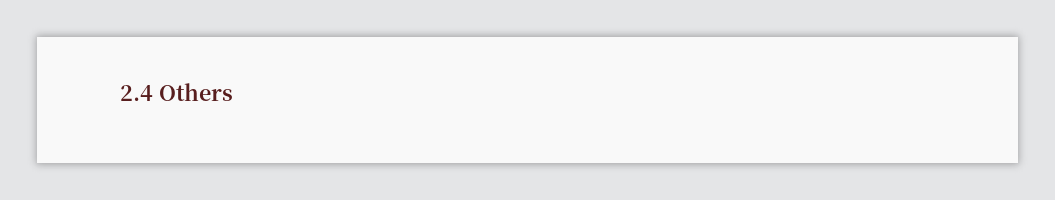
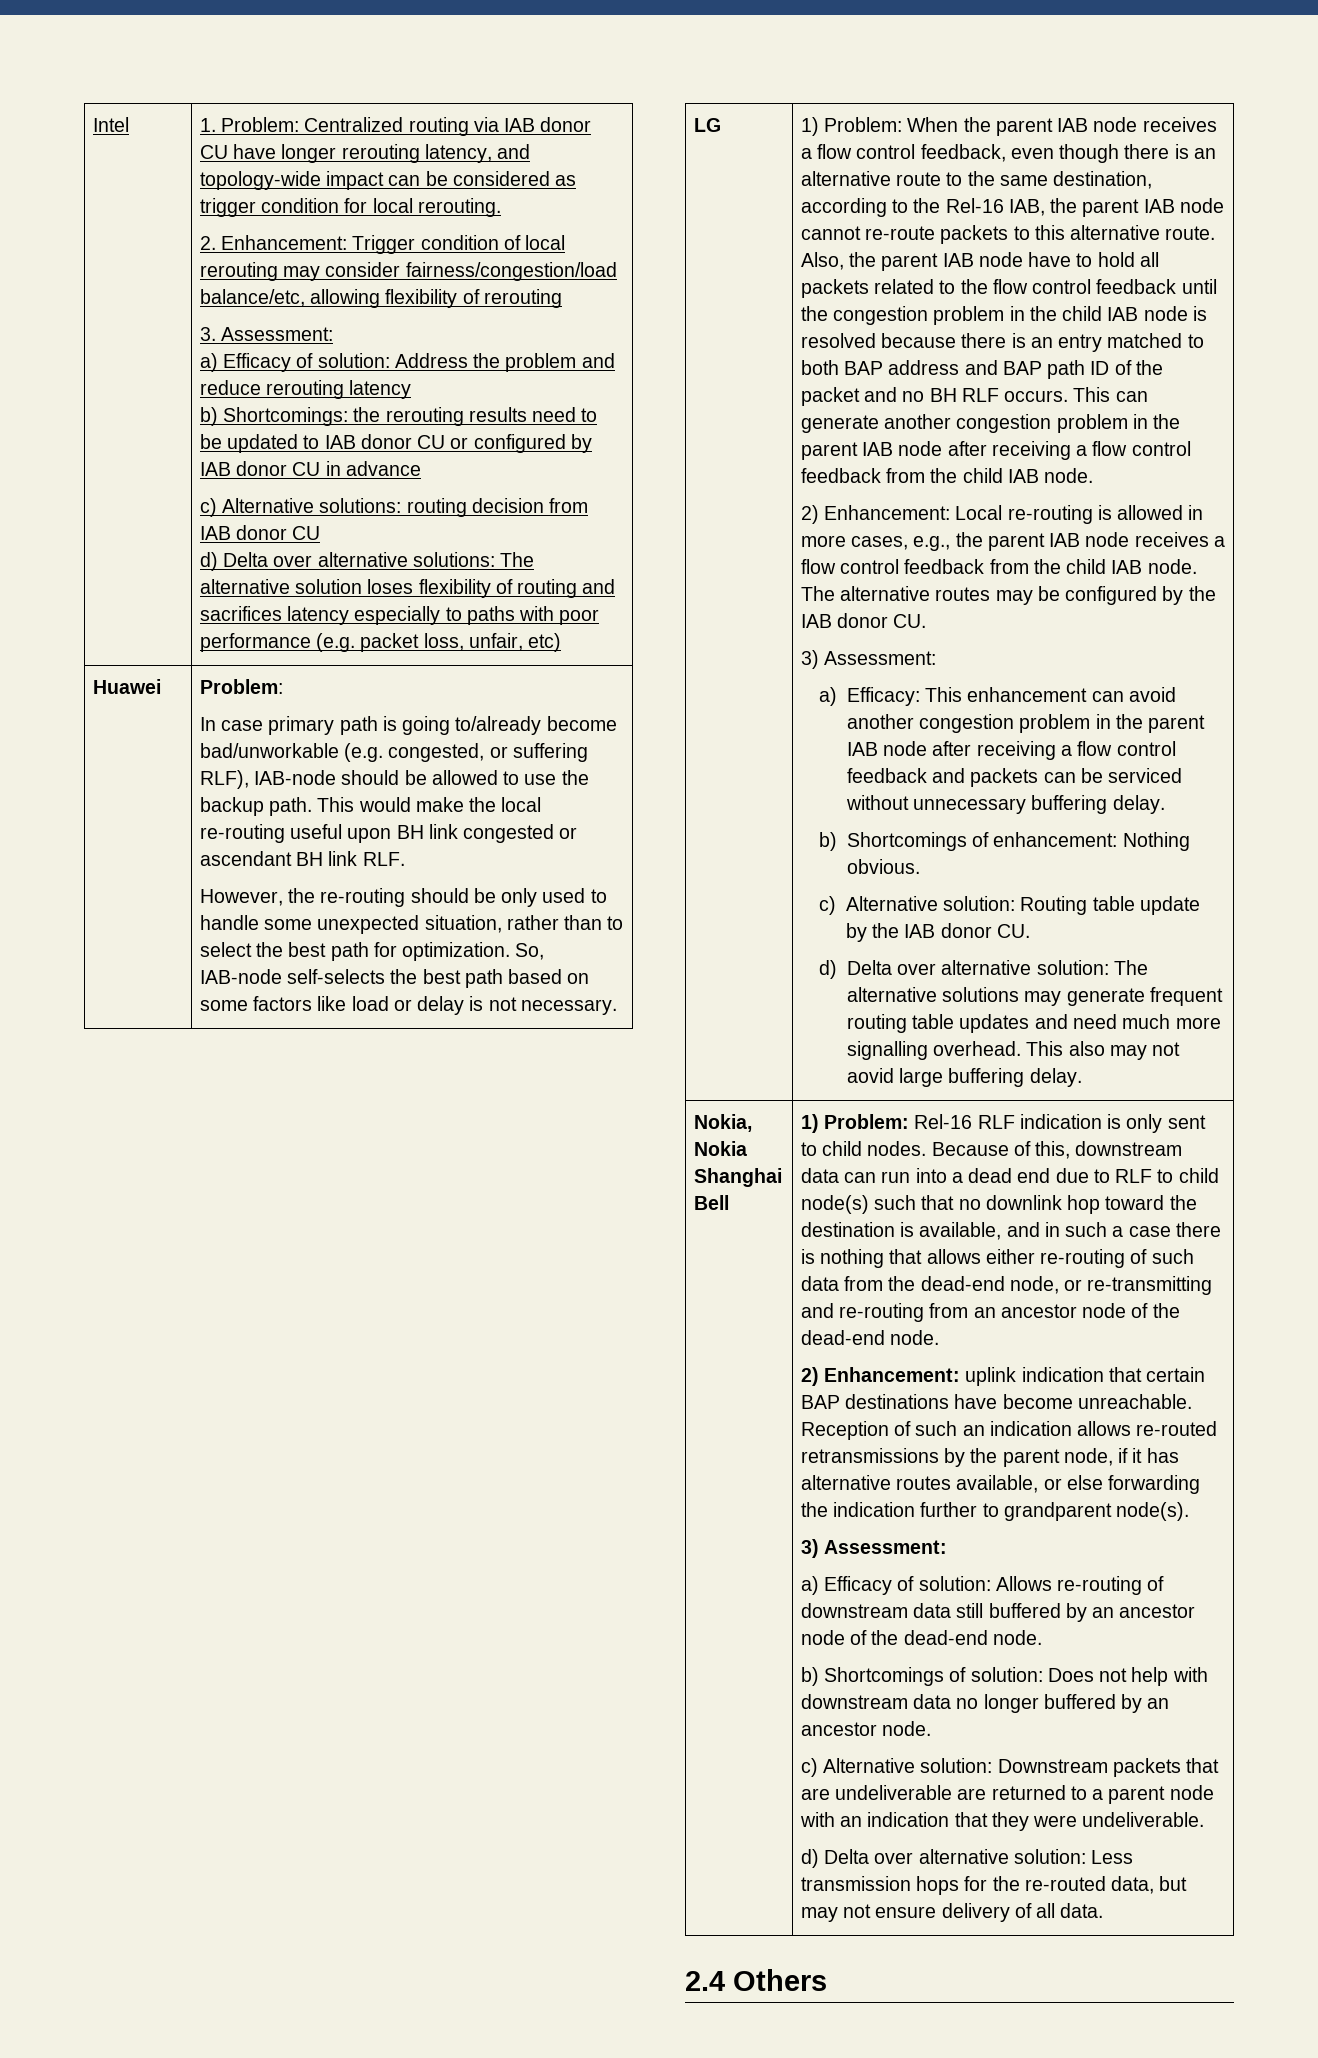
+ Intel | 1. Problem: Centralized routing via IAB donor CU have longer rerouting latency, and topology-wide impact can be considered as trigger condition for local rerouting.
+ 2. Enhancement: Trigger condition of local rerouting may consider fairness/congestion/load balance/etc, allowing flexibility of rerouting
+ 3. Assessment:
+ a) Efficacy of solution: Address the problem and reduce rerouting latency
+ b) Shortcomings: the rerouting results need to be updated to IAB donor CU or configured by IAB donor CU in advance
+ c) Alternative solutions: routing decision from IAB donor CU
+ d) Delta over alternative solutions: The alternative solution loses flexibility of routing and sacrifices latency especially to paths with poor performance (e.g. packet loss, unfair, etc)
+ Huawei | Problem:
+ In case primary path is going to/already become bad/unworkable (e.g. congested, or suffering RLF), IAB-node should be allowed to use the backup path. This would make the local re-routing useful upon BH link congested or ascendant BH link RLF.
+ However, the re-routing should be only used to handle some unexpected situation, rather than to select the best path for optimization. So, IAB-node self-selects the best path based on some factors like load or delay is not necessary.
+ LG | 1) Problem: When the parent IAB node receives a flow control feedback, even though there is an alternative route to the same destination, according to the Rel-16 IAB, the parent IAB node cannot re-route packets to this alternative route. Also, the parent IAB node have to hold all packets related to the flow control feedback until the congestion problem in the child IAB node is resolved because there is an entry matched to both BAP address and BAP path ID of the packet and no BH RLF occurs. This can generate another congestion problem in the parent IAB node after receiving a flow control feedback from the child IAB node.
+ 2) Enhancement: Local re-routing is allowed in more cases, e.g., the parent IAB node receives a flow control feedback from the child IAB node. The alternative routes may be configured by the IAB donor CU.
+ 3) Assessment:
+ a) Efficacy: This enhancement can avoid another congestion problem in the parent IAB node after receiving a flow control feedback and packets can be serviced without unnecessary buffering delay.
+ b) Shortcomings of enhancement: Nothing obvious.
+ c) Alternative solution: Routing table update by the IAB donor CU.
+ d) Delta over alternative solution: The alternative solutions may generate frequent routing table updates and need much more signalling overhead. This also may not aovid large buffering delay.
+ Nokia, Nokia Shanghai Bell | 1) Problem: Rel-16 RLF indication is only sent to child nodes. Because of this, downstream data can run into a dead end due to RLF to child node(s) such that no downlink hop toward the destination is available, and in such a case there is nothing that allows either re-routing of such data from the dead-end node, or re-transmitting and re-routing from an ancestor node of the dead-end node.
+ 2) Enhancement: uplink indication that certain BAP destinations have become unreachable. Reception of such an indication allows re-routed retransmissions by the parent node, if it has alternative routes available, or else forwarding the indication further to grandparent node(s).
+ 3) Assessment:
+ a) Efficacy of solution: Allows re-routing of downstream data still buffered by an ancestor node of the dead-end node.
+ b) Shortcomings of solution: Does not help with downstream data no longer buffered by an ancestor node.
+ c) Alternative solution: Downstream packets that are undeliverable are returned to a parent node with an indication that they were undeliverable.
+ d) Delta over alternative solution: Less transmission hops for the re-routed data, but may not ensure delivery of all data.

